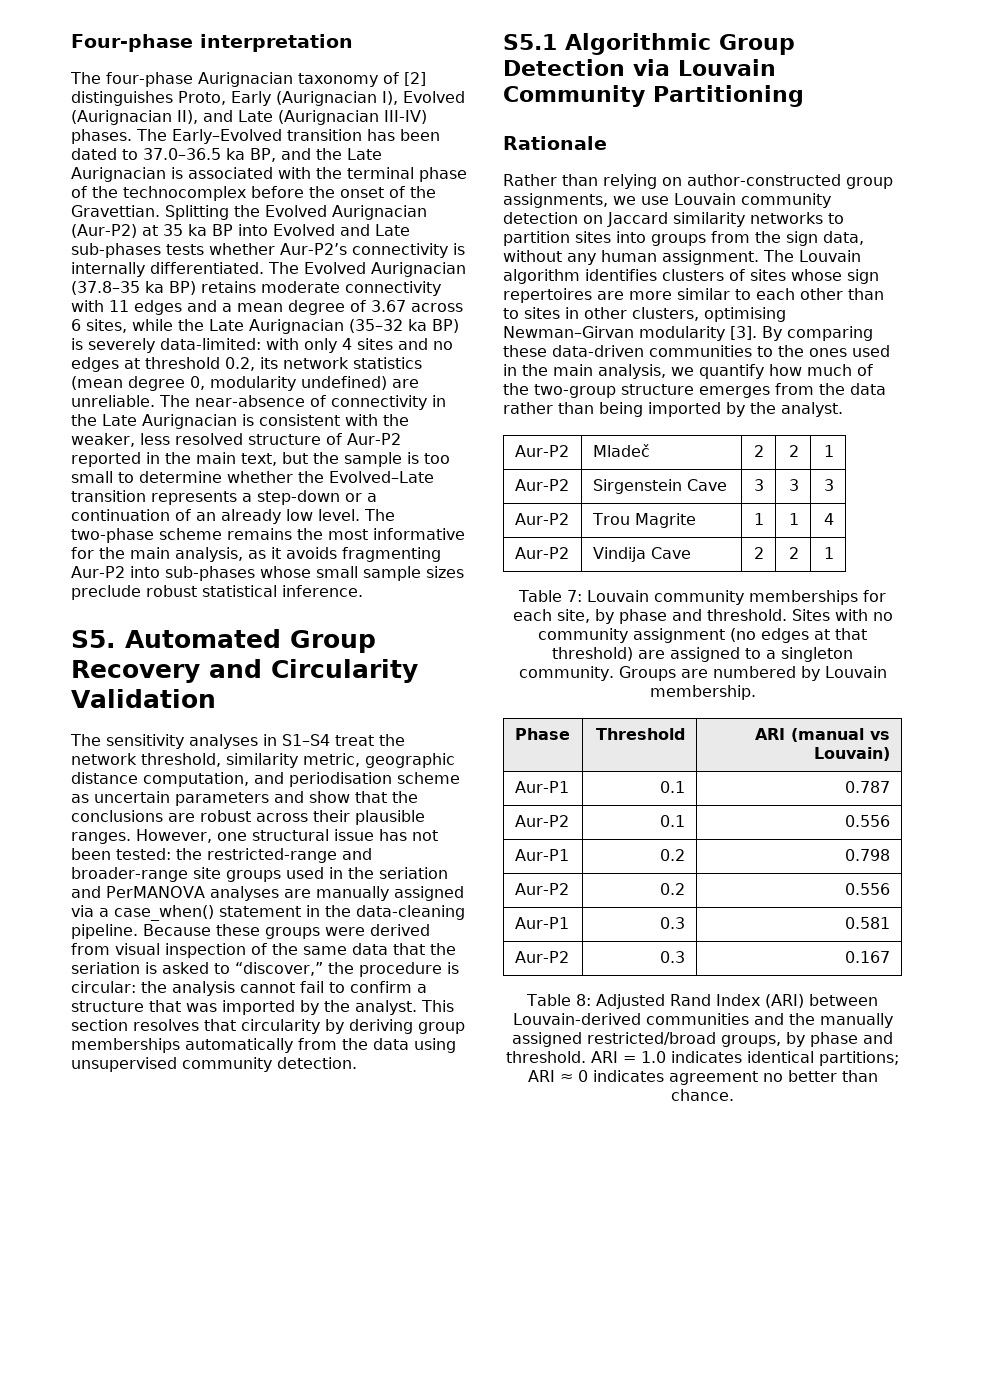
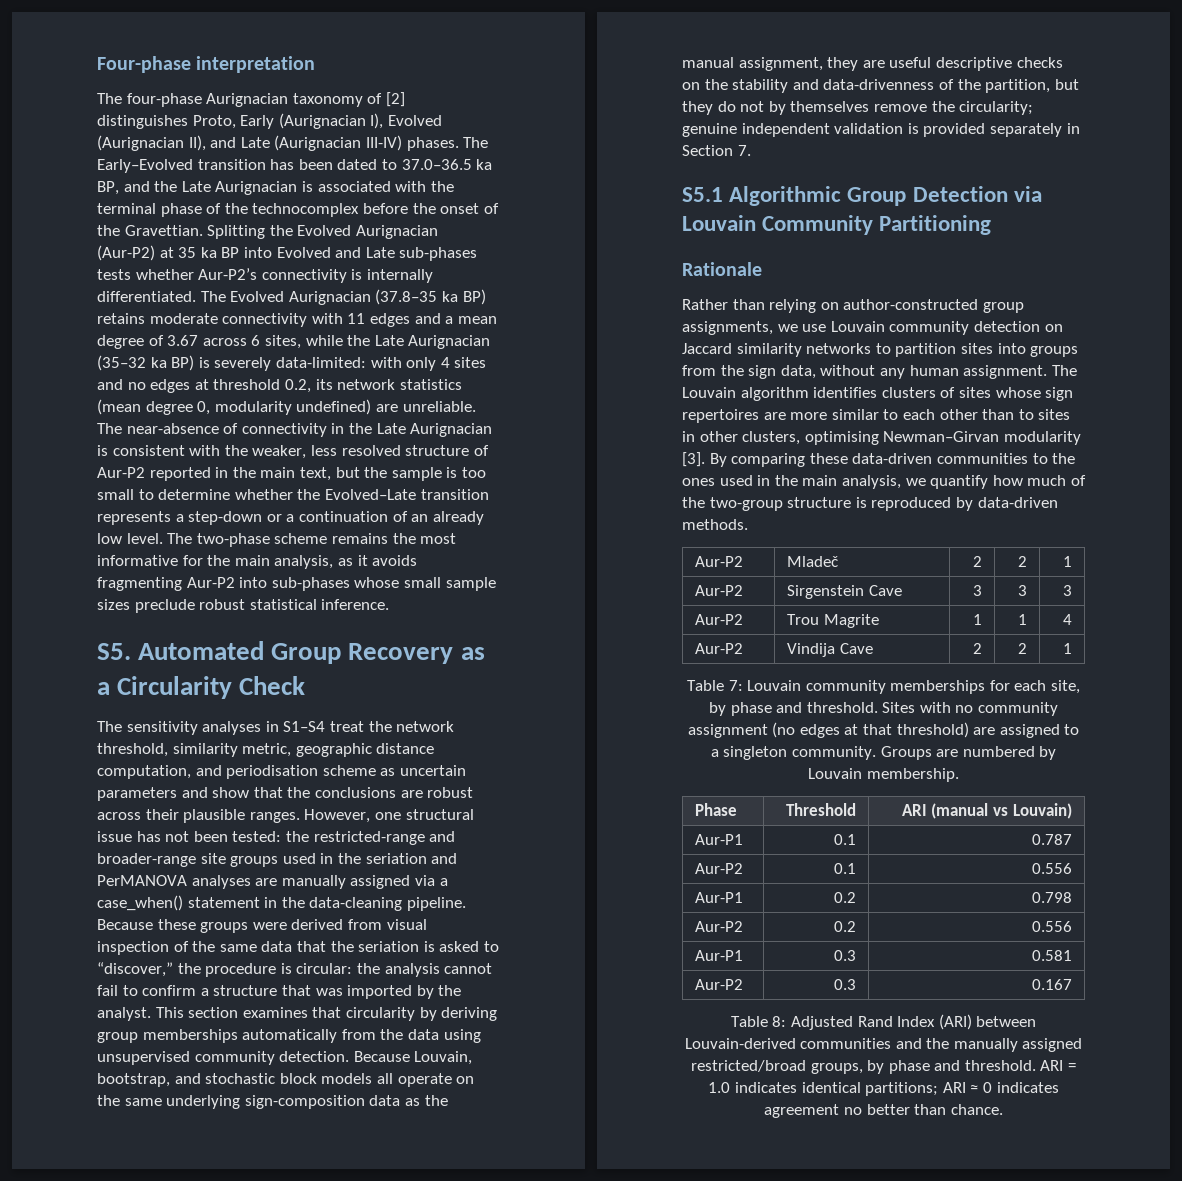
- S5. Automated Group Recovery and Circularity Validation
+ S5. Automated Group Recovery as a Circularity Check
- This section resolves that circularity by deriving group memberships automatically from the data using unsupervised community detection.
+ This section examines that circularity by deriving group memberships automatically from the data using unsupervised community detection. Because Louvain, bootstrap, and stochastic block models all operate on the same underlying sign-composition data as the manual assignment, they are useful descriptive checks on the stability and data-drivenness of the partition, but they do not by themselves remove the circularity; genuine independent validation is provided separately in Section 7.
- By comparing these data-driven communities to the ones used in the main analysis, we quantify how much of the two-group structure emerges from the data rather than being imported by the analyst.
+ By comparing these data-driven communities to the ones used in the main analysis, we quantify how much of the two-group structure is reproduced by data-driven methods.

